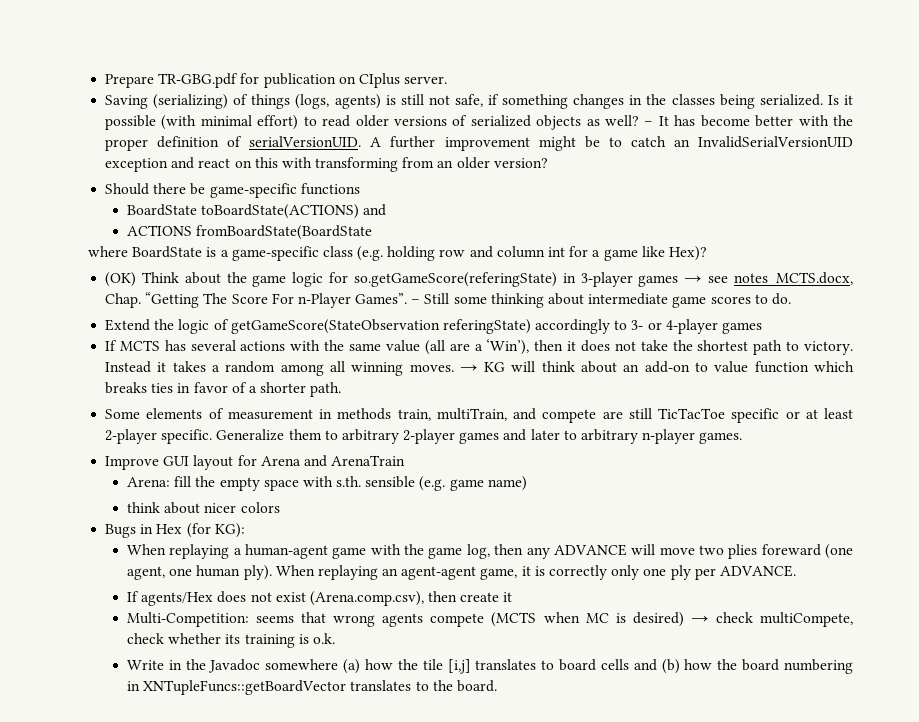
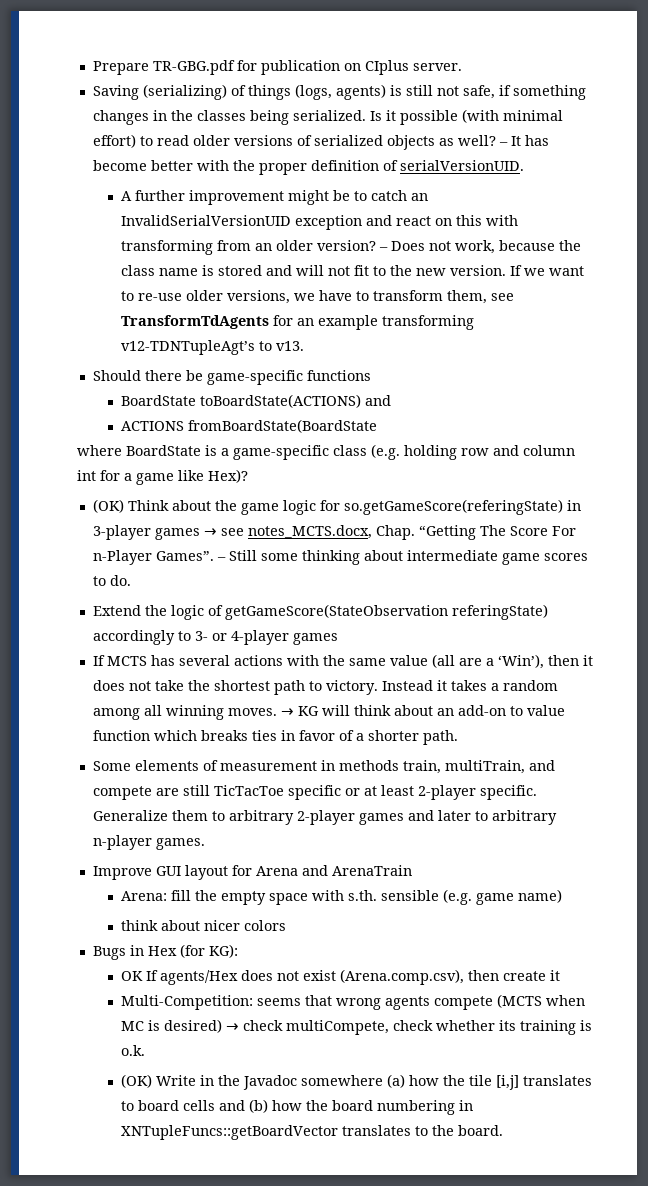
- – It has become better with the proper definition of serialVersionUID. A further improvement might be to catch an InvalidSerialVersionUID exception and react on this with transforming from an older version?
+ – It has become better with the proper definition of serialVersionUID.
+ A further improvement might be to catch an InvalidSerialVersionUID exception and react on this with transforming from an older version? – Does not work, because the class name is stored and will not fit to the new version. If we want to re-use older versions, we have to transform them, see TransformTdAgents for an example transforming v12-TDNTupleAgt’s to v13.
- When replaying a human-agent game with the game log, then any ADVANCE will move two plies foreward (one agent, one human ply). When replaying an agent-agent game, it is correctly only one ply per ADVANCE.
- If agents/Hex does not exist (Arena.comp.csv), then create it
+ OK If agents/Hex does not exist (Arena.comp.csv), then create it
- Write in the Javadoc somewhere (a) how the tile [i,j] translates to board cells and (b) how the board numbering in XNTupleFuncs::getBoardVector translates to the board.
+ (OK) Write in the Javadoc somewhere (a) how the tile [i,j] translates to board cells and (b) how the board numbering in XNTupleFuncs::getBoardVector translates to the board.

